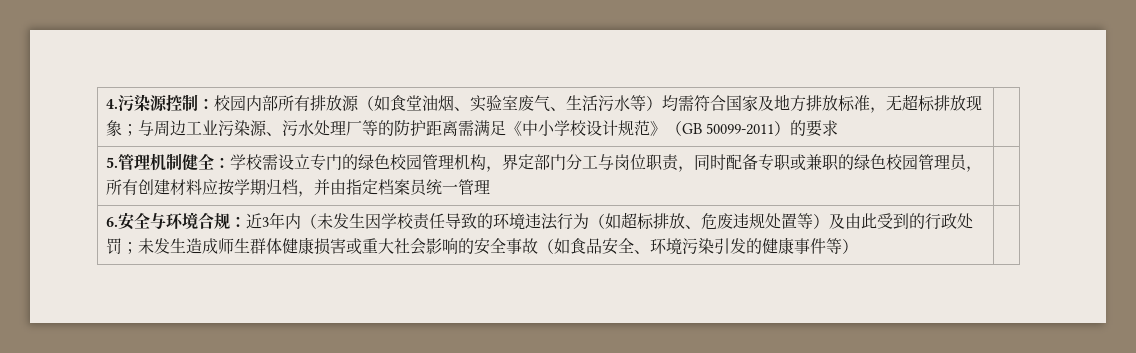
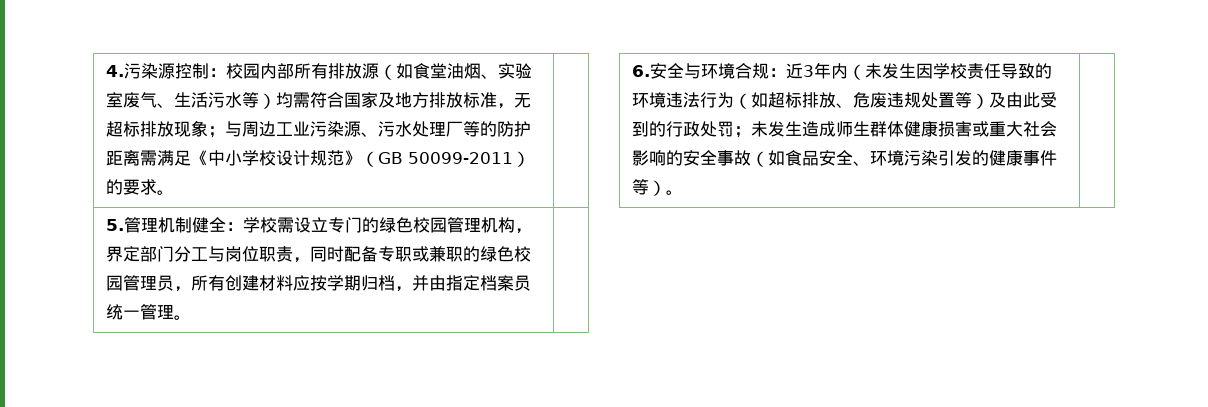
- 4.污染源控制：校园内部所有排放源（如食堂油烟、实验室废气、生活污水等）均需符合国家及地方排放标准，无超标排放现象；与周边工业污染源、污水处理厂等的防护距离需满足《中小学校设计规范》（GB 50099-2011）的要求
+ 4.污染源控制：校园内部所有排放源（如食堂油烟、实验室废气、生活污水等）均需符合国家及地方排放标准，无超标排放现象；与周边工业污染源、污水处理厂等的防护距离需满足《中小学校设计规范》（GB 50099-2011）的要求。
- 5.管理机制健全：学校需设立专门的绿色校园管理机构，界定部门分工与岗位职责，同时配备专职或兼职的绿色校园管理员，所有创建材料应按学期归档，并由指定档案员统一管理
+ 5.管理机制健全：学校需设立专门的绿色校园管理机构，界定部门分工与岗位职责，同时配备专职或兼职的绿色校园管理员，所有创建材料应按学期归档，并由指定档案员统一管理。
- 6.安全与环境合规：近3年内（未发生因学校责任导致的环境违法行为（如超标排放、危废违规处置等）及由此受到的行政处罚；未发生造成师生群体健康损害或重大社会影响的安全事故（如食品安全、环境污染引发的健康事件等）
+ 6.安全与环境合规：近3年内（未发生因学校责任导致的环境违法行为（如超标排放、危废违规处置等）及由此受到的行政处罚；未发生造成师生群体健康损害或重大社会影响的安全事故（如食品安全、环境污染引发的健康事件等）。

